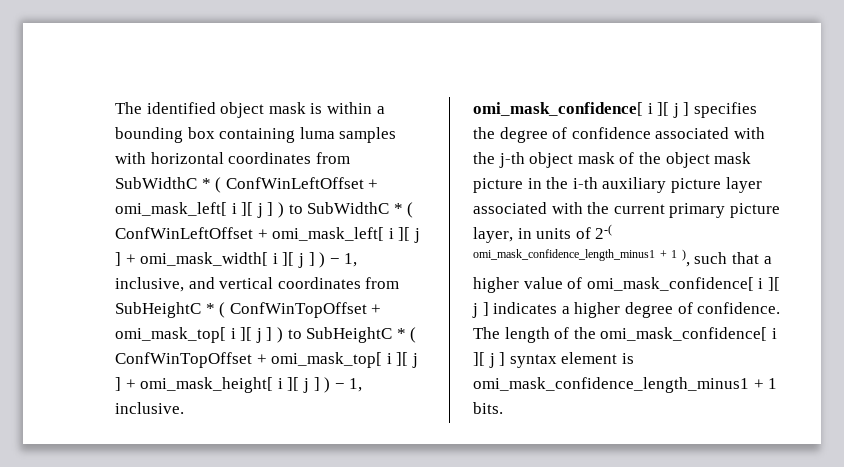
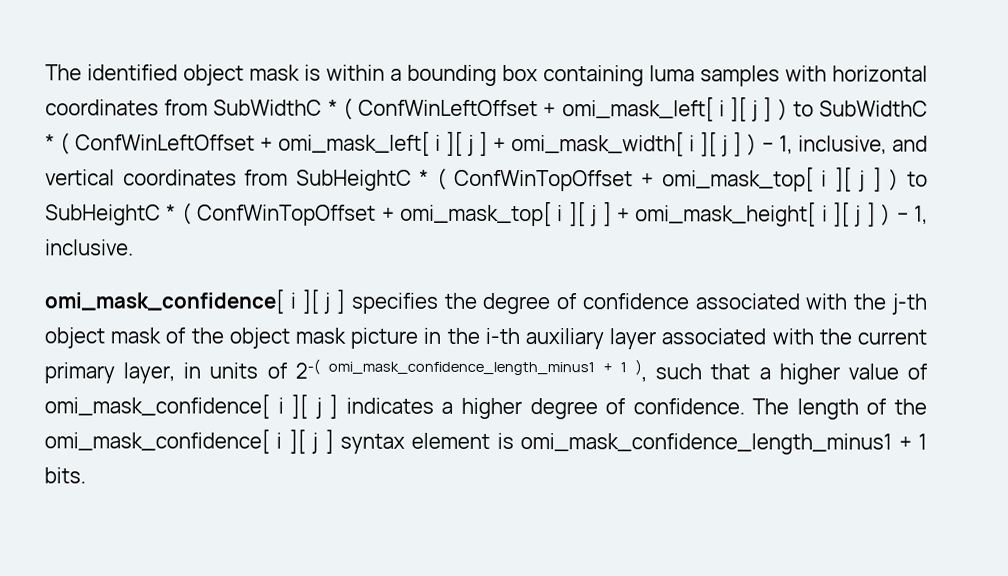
- omi_mask_confidence[ i ][ j ] specifies the degree of confidence associated with the j-th object mask of the object mask picture in the i-th auxiliary picture layer associated with the current primary picture layer, in units of 2-( omi_mask_confidence_length_minus1 + 1 ), such that a higher value of omi_mask_confidence[ i ][ j ] indicates a higher degree of confidence.
+ omi_mask_confidence[ i ][ j ] specifies the degree of confidence associated with the j-th object mask of the object mask picture in the i-th auxiliary layer associated with the current primary layer, in units of 2-( omi_mask_confidence_length_minus1 + 1 ), such that a higher value of omi_mask_confidence[ i ][ j ] indicates a higher degree of confidence.

